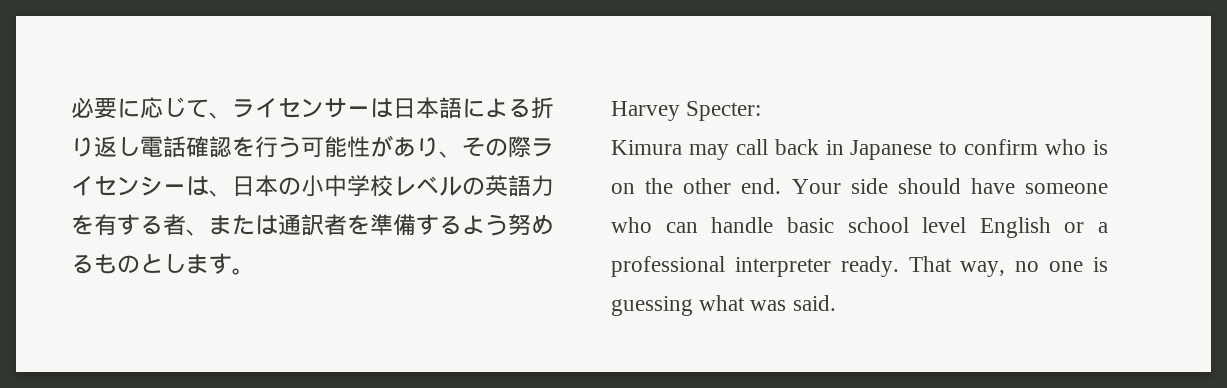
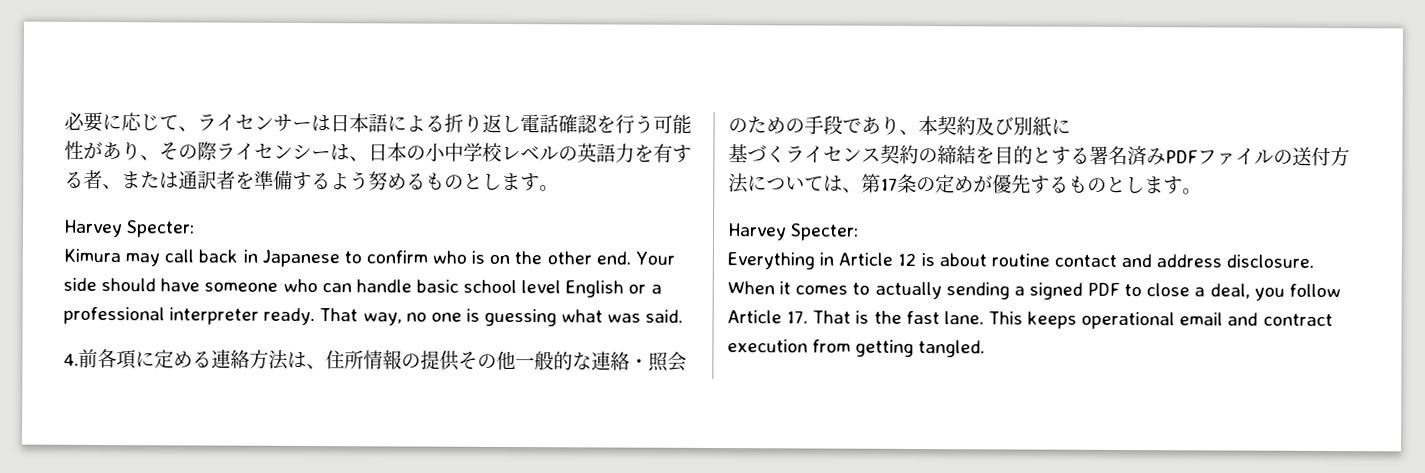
+ 4.前各項に定める連絡方法は、住所情報の提供その他一般的な連絡・照会のための手段であり、本契約及び別紙に
+ 基づくライセンス契約の締結を目的とする署名済みPDFファイルの送付方法については、第17条の定めが優先するものとします。
+ Harvey Specter:
+ Everything in Article 12 is about routine contact and address disclosure. When it comes to actually sending a signed PDF to close a deal, you follow Article 17. That is the fast lane. This keeps operational email and contract execution from getting tangled.

